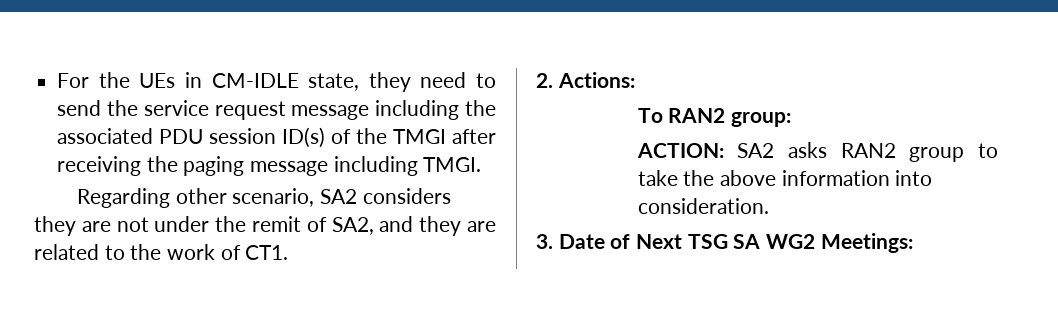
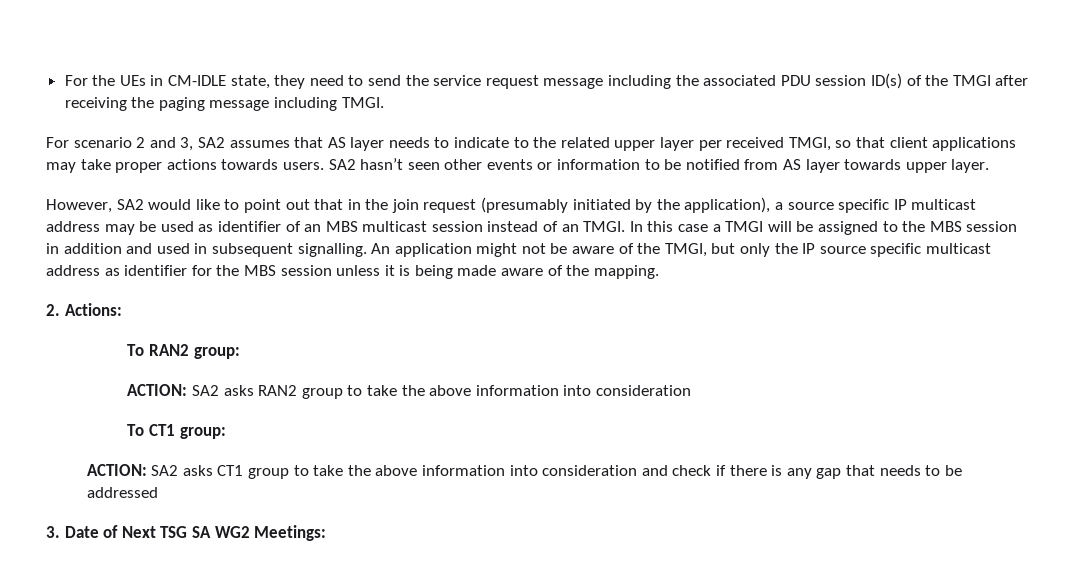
- Regarding other scenario, SA2 considers they are not under the remit of SA2, and they are related to the work of CT1.
+ For scenario 2 and 3, SA2 assumes that AS layer needs to indicate to the related upper layer per received TMGI, so that client applications may take proper actions towards users. SA2 hasn’t seen other events or information to be notified from AS layer towards upper layer.
+ However, SA2 would like to point out that in the join request (presumably initiated by the application), a source specific IP multicast address may be used as identifier of an MBS multicast session instead of an TMGI. In this case a TMGI will be assigned to the MBS session in addition and used in subsequent signalling. An application might not be aware of the TMGI, but only the IP source specific multicast address as identifier for the MBS session unless it is being made aware of the mapping.
- ACTION: SA2 asks RAN2 group to take the above information into consideration.
+ ACTION: SA2 asks RAN2 group to take the above information into consideration
+ To CT1 group:
+ ACTION: SA2 asks CT1 group to take the above information into consideration and check if there is any gap that needs to be addressed

